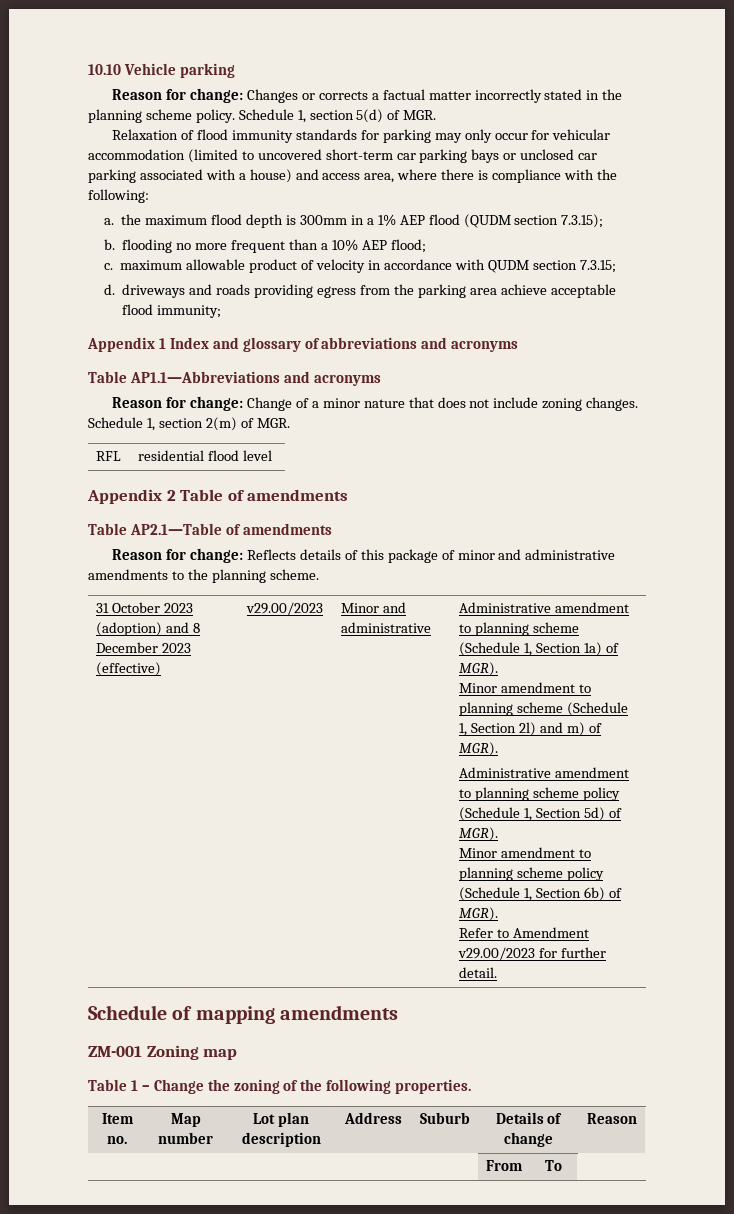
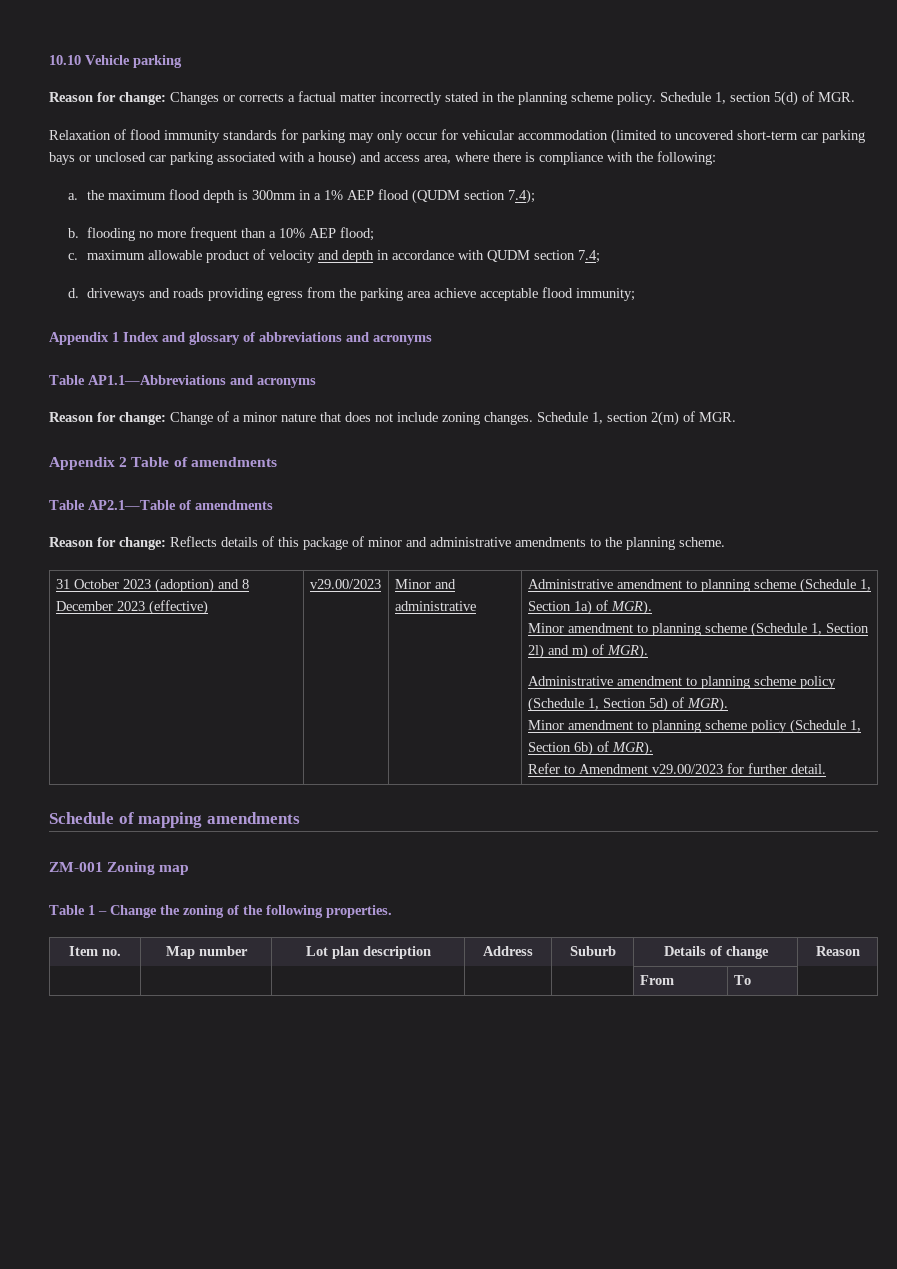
- a. the maximum flood depth is 300mm in a 1% AEP flood (QUDM section 7.3.15);
+ a. the maximum flood depth is 300mm in a 1% AEP flood (QUDM section 7.4);
- c. maximum allowable product of velocity in accordance with QUDM section 7.3.15;
+ c. maximum allowable product of velocity and depth in accordance with QUDM section 7.4;
- RFL | residential flood level

